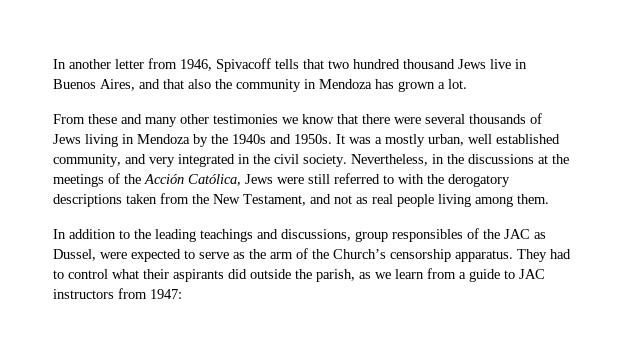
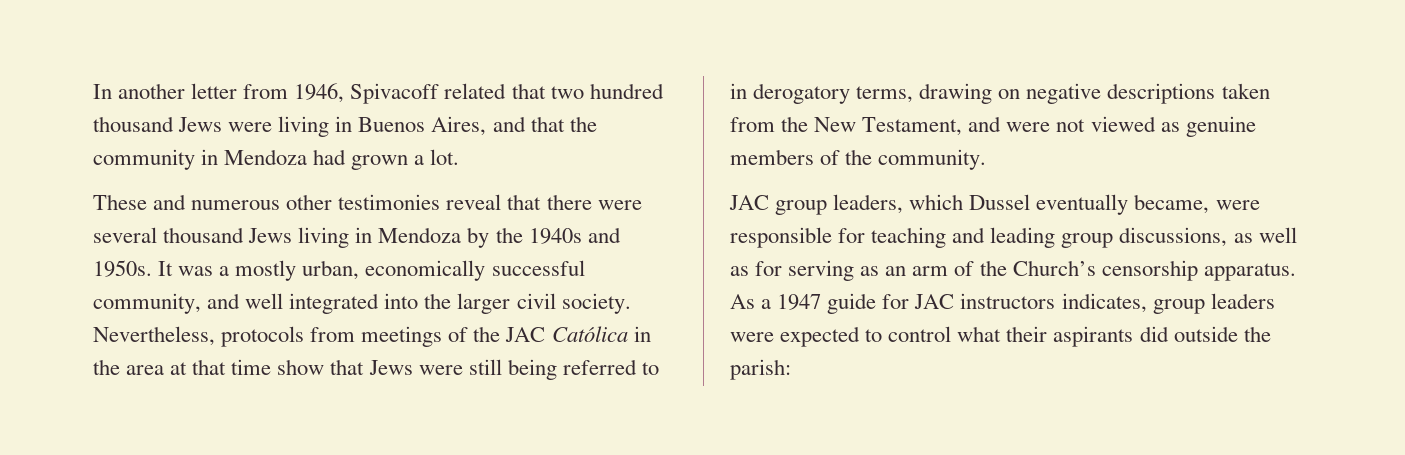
- In another letter from 1946, Spivacoff tells that two hundred thousand Jews live in Buenos Aires, and that also the community in Mendoza has grown a lot.
+ In another letter from 1946, Spivacoff related that two hundred thousand Jews were living in Buenos Aires, and that the community in Mendoza had grown a lot.
- From these and many other testimonies we know that there were several thousands of Jews living in Mendoza by the 1940s and 1950s.
+ These and numerous other testimonies reveal that there were several thousand Jews living in Mendoza by the 1940s and 1950s.
- It was a mostly urban, well established community, and very integrated in the civil society. Nevertheless, in the discussions at the meetings of the Acción Católica, Jews were still referred to with the derogatory descriptions taken from the New Testament, and not as real people living among them.
- In addition to the leading teachings and discussions, group responsibles of the JAC as Dussel, were expected to serve as the arm of the Church’s censorship apparatus.
+ It was a mostly urban, economically successful community, and well integrated into the larger civil society. Nevertheless, protocols from meetings of the JAC Católica in the area at that time show that Jews were still being referred to in derogatory terms, drawing on negative descriptions taken from the New Testament, and were not viewed as genuine members of the community.
+ JAC group leaders, which Dussel eventually became, were responsible for teaching and leading group discussions, as well as for serving as an arm of the Church’s censorship apparatus.
- They had to control what their aspirants did outside the parish, as we learn from a guide to JAC instructors from 1947:
+ As a 1947 guide for JAC instructors indicates, group leaders were expected to control what their aspirants did outside the parish:

